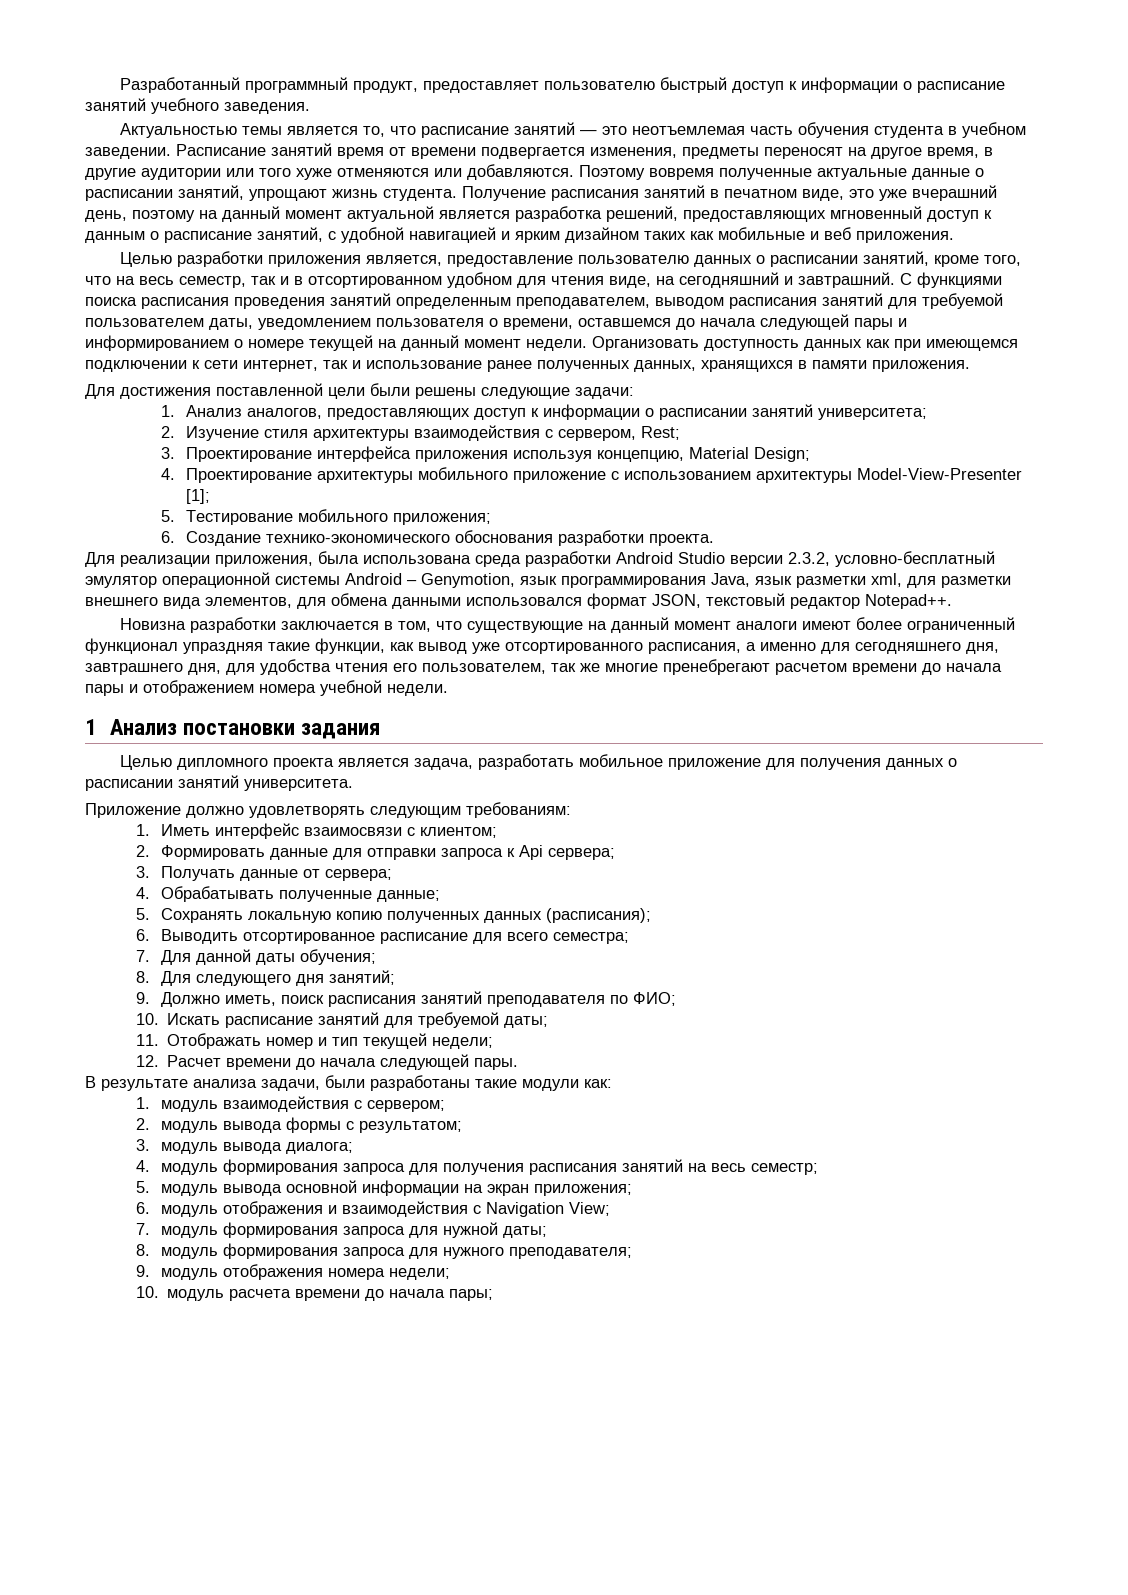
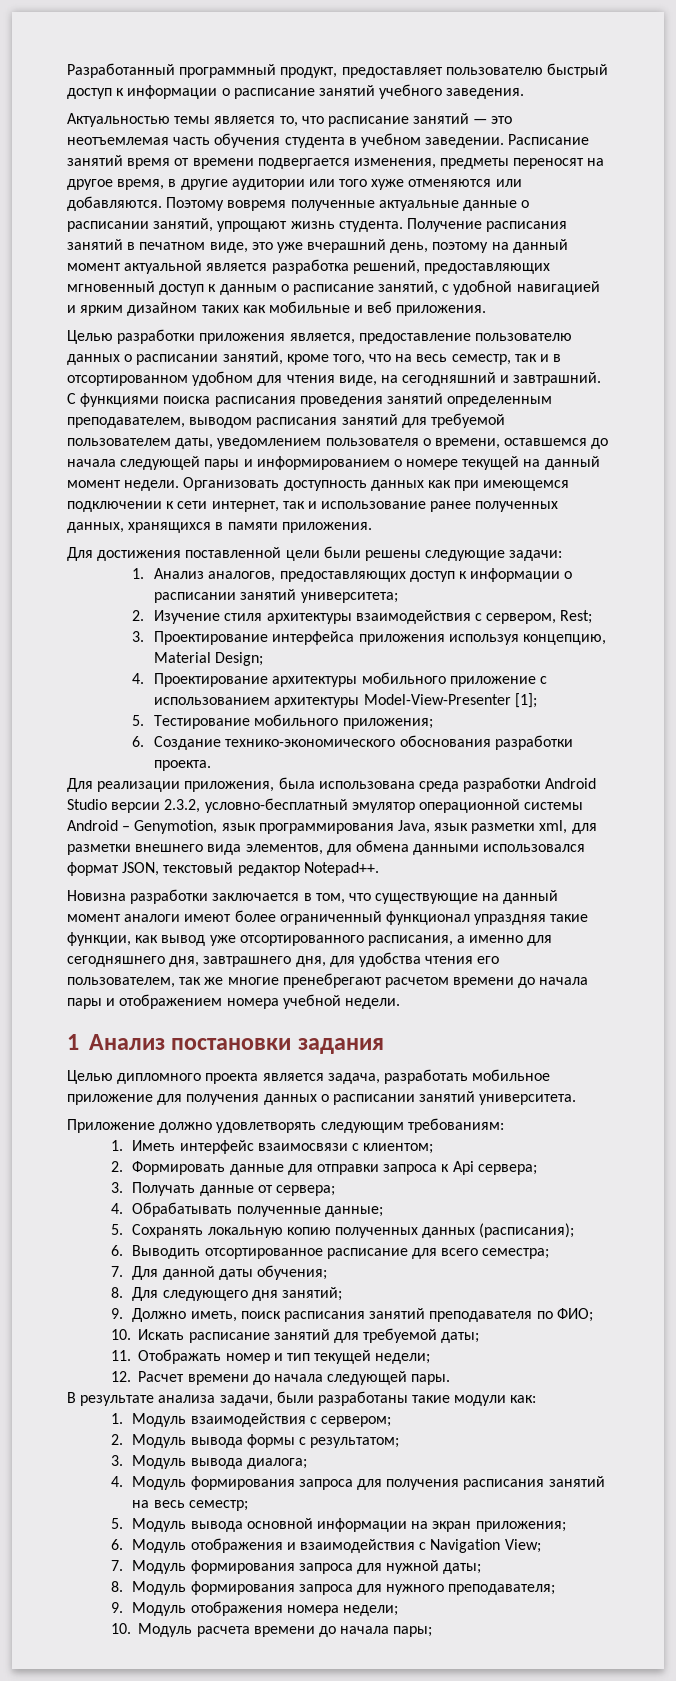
- 1. модуль взаимодействия с сервером;
+ 1. Модуль взаимодействия с сервером;
- 2. модуль вывода формы с результатом;
+ 2. Модуль вывода формы с результатом;
- 3. модуль вывода диалога;
+ 3. Модуль вывода диалога;
- 4. модуль формирования запроса для получения расписания занятий на весь семестр;
+ 4. Модуль формирования запроса для получения расписания занятий на весь семестр;
- 5. модуль вывода основной информации на экран приложения;
+ 5. Модуль вывода основной информации на экран приложения;
- 6. модуль отображения и взаимодействия с Navigation View;
+ 6. Модуль отображения и взаимодействия с Navigation View;
- 7. модуль формирования запроса для нужной даты;
+ 7. Модуль формирования запроса для нужной даты;
- 8. модуль формирования запроса для нужного преподавателя;
+ 8. Модуль формирования запроса для нужного преподавателя;
- 9. модуль отображения номера недели;
+ 9. Модуль отображения номера недели;
- 10. модуль расчета времени до начала пары;
+ 10. Модуль расчета времени до начала пары;

